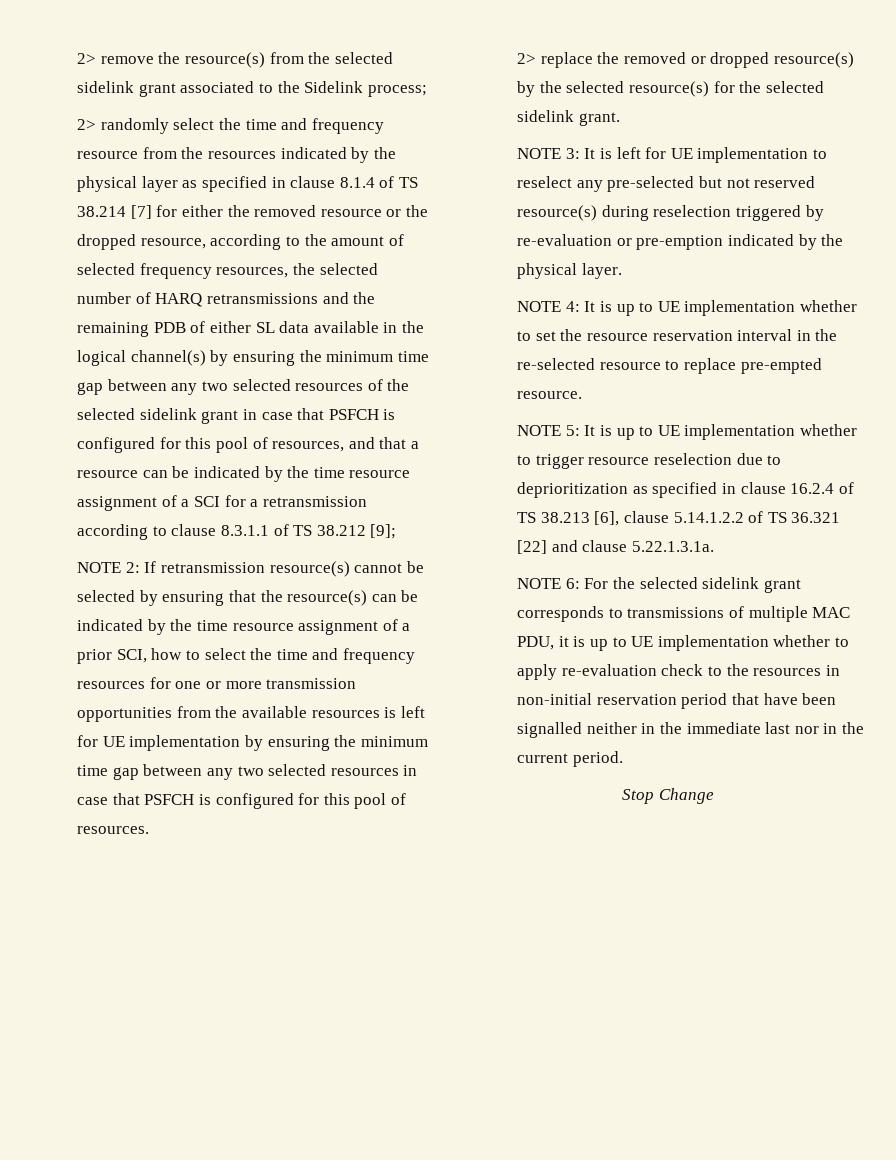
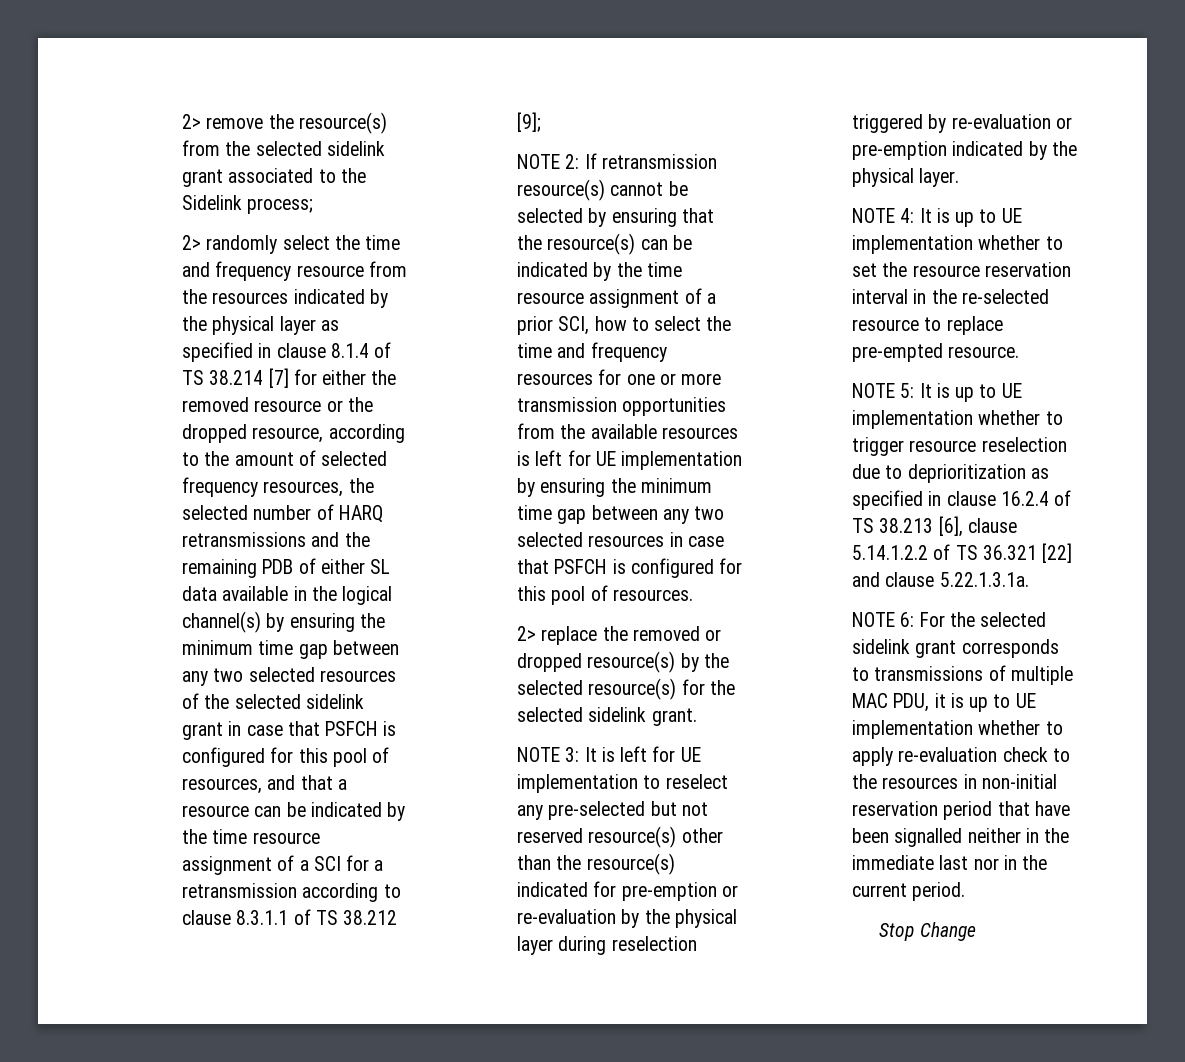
- NOTE 3: It is left for UE implementation to reselect any pre-selected but not reserved resource(s) during reselection triggered by re-evaluation or pre-emption indicated by the physical layer.
+ NOTE 3: It is left for UE implementation to reselect any pre-selected but not reserved resource(s) other than the resource(s) indicated for pre-emption or re-evaluation by the physical layer during reselection triggered by re-evaluation or pre-emption indicated by the physical layer.

